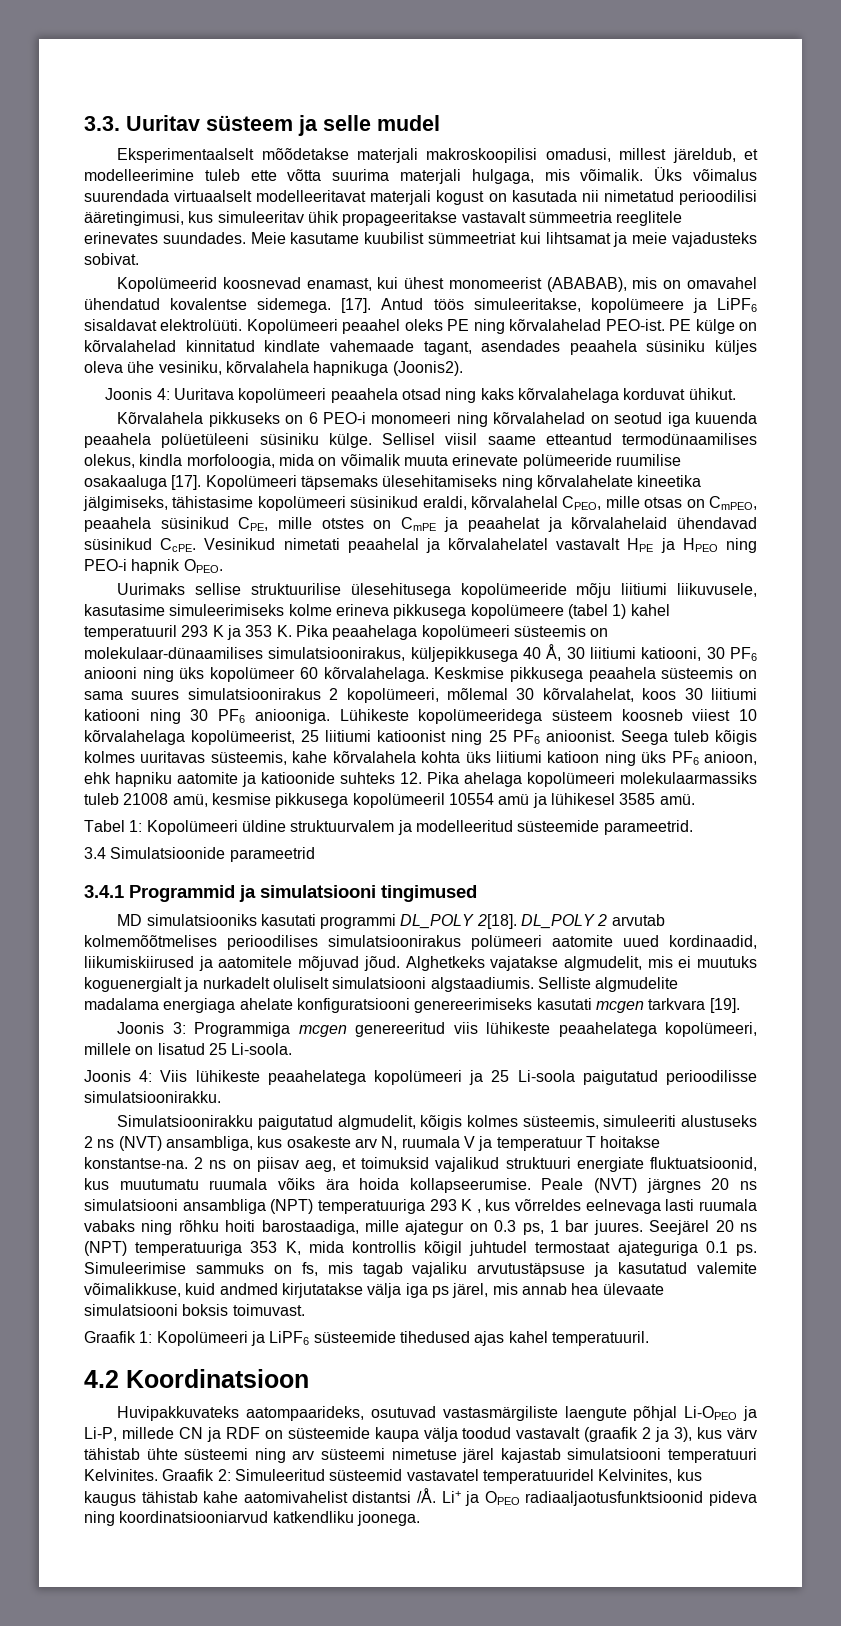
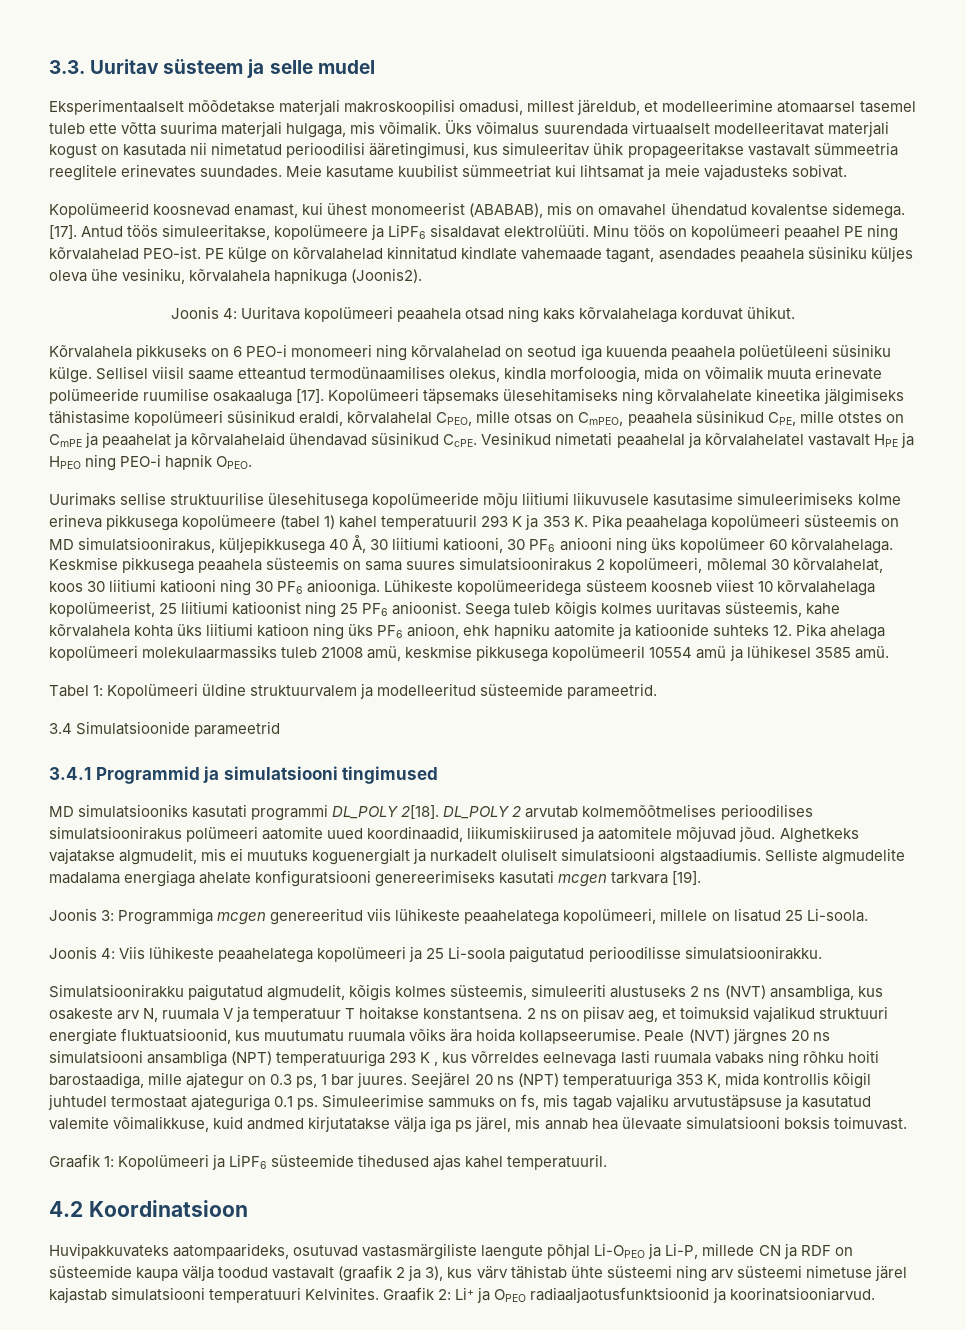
- Eksperimentaalselt mõõdetakse materjali makroskoopilisi omadusi, millest järeldub, et modelleerimine tuleb ette võtta suurima materjali hulgaga, mis võimalik.
+ Eksperimentaalselt mõõdetakse materjali makroskoopilisi omadusi, millest järeldub, et modelleerimine atomaarsel tasemel tuleb ette võtta suurima materjali hulgaga, mis võimalik.
- Kopolümeeri peaahel oleks PE ning kõrvalahelad PEO-ist.
+ Minu töös on kopolümeeri peaahel PE ning kõrvalahelad PEO-ist.
- Kopolümeeri täpsemaks ülesehitamiseks ning kõrvalahelate kineetika jälgimiseks, tähistasime kopolümeeri süsinikud eraldi, kõrvalahelal CPEO, mille otsas on CmPEO, peaahela süsinikud CPE, mille otstes on CmPE ja peaahelat ja kõrvalahelaid ühendavad süsinikud CcPE.
+ Kopolümeeri täpsemaks ülesehitamiseks ning kõrvalahelate kineetika jälgimiseks tähistasime kopolümeeri süsinikud eraldi, kõrvalahelal CPEO, mille otsas on CmPEO, peaahela süsinikud CPE, mille otstes on CmPE ja peaahelat ja kõrvalahelaid ühendavad süsinikud CcPE.
- Uurimaks sellise struktuurilise ülesehitusega kopolümeeride mõju liitiumi liikuvusele, kasutasime simuleerimiseks kolme erineva pikkusega kopolümeere (tabel 1) kahel temperatuuril 293 K ja 353 K. Pika peaahelaga kopolümeeri süsteemis on molekulaar-dünaamilises simulatsioonirakus, küljepikkusega 40 Å, 30 liitiumi katiooni, 30 PF6 aniooni ning üks kopolümeer 60 kõrvalahelaga.
+ Uurimaks sellise struktuurilise ülesehitusega kopolümeeride mõju liitiumi liikuvusele kasutasime simuleerimiseks kolme erineva pikkusega kopolümeere (tabel 1) kahel temperatuuril 293 K ja 353 K. Pika peaahelaga kopolümeeri süsteemis on MD simulatsioonirakus, küljepikkusega 40 Å, 30 liitiumi katiooni, 30 PF6 aniooni ning üks kopolümeer 60 kõrvalahelaga.
- Seega tuleb kõigis kolmes uuritavas süsteemis, kahe kõrvalahela kohta üks liitiumi katioon ning üks PF6 anioon, ehk hapniku aatomite ja katioonide suhteks 12. Pika ahelaga kopolümeeri molekulaarmassiks tuleb 21008 amü, kesmise pikkusega kopolümeeril 10554 amü ja lühikesel 3585 amü.
+ Seega tuleb kõigis kolmes uuritavas süsteemis, kahe kõrvalahela kohta üks liitiumi katioon ning üks PF6 anioon, ehk hapniku aatomite ja katioonide suhteks 12. Pika ahelaga kopolümeeri molekulaarmassiks tuleb 21008 amü, keskmise pikkusega kopolümeeril 10554 amü ja lühikesel 3585 amü.
- DL_POLY 2 arvutab kolmemõõtmelises perioodilises simulatsioonirakus polümeeri aatomite uued kordinaadid, liikumiskiirused ja aatomitele mõjuvad jõud.
+ DL_POLY 2 arvutab kolmemõõtmelises perioodilises simulatsioonirakus polümeeri aatomite uued koordinaadid, liikumiskiirused ja aatomitele mõjuvad jõud.
- Simulatsioonirakku paigutatud algmudelit, kõigis kolmes süsteemis, simuleeriti alustuseks 2 ns (NVT) ansambliga, kus osakeste arv N, ruumala V ja temperatuur T hoitakse konstantse-na.
+ Simulatsioonirakku paigutatud algmudelit, kõigis kolmes süsteemis, simuleeriti alustuseks 2 ns (NVT) ansambliga, kus osakeste arv N, ruumala V ja temperatuur T hoitakse konstantsena.
- Graafik 2: Simuleeritud süsteemid vastavatel temperatuuridel Kelvinites, kus kaugus tähistab kahe aatomivahelist distantsi /Å. Li+ ja OPEO radiaaljaotusfunktsioonid pideva ning koordinatsiooniarvud katkendliku joonega.
+ Graafik 2: Li+ ja OPEO radiaaljaotusfunktsioonid ja koorinatsiooniarvud.

